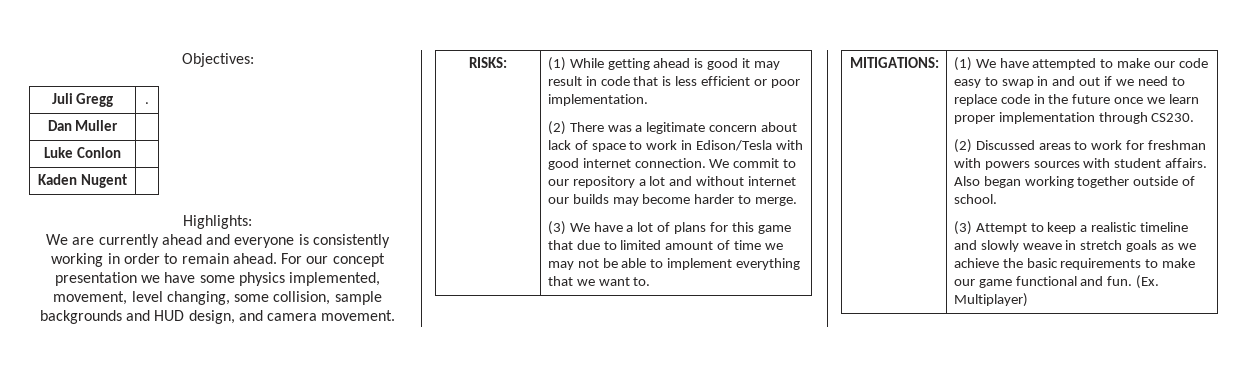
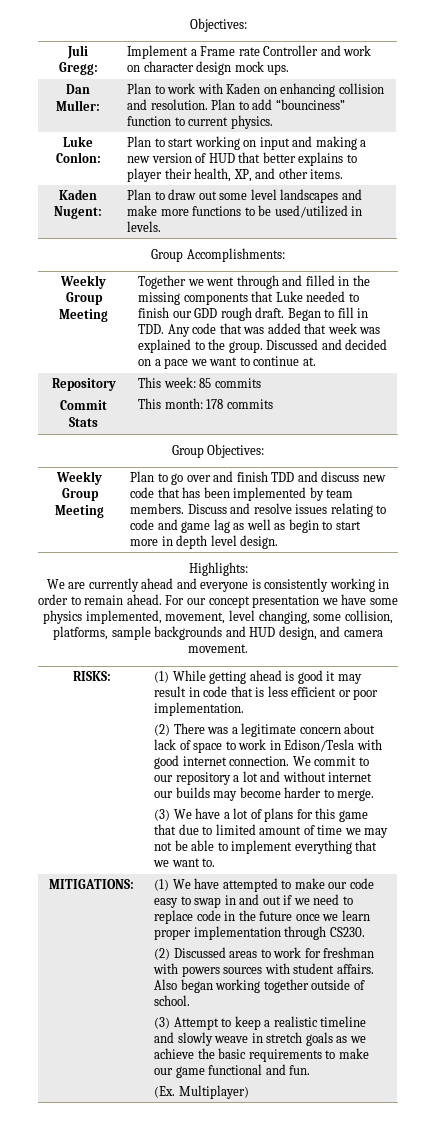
- Juli Gregg | .
- Dan Muller |
- Luke Conlon |
- Kaden Nugent |
+ Juli Gregg: | Implement a Frame rate Controller and work on character design mock ups.
+ Dan Muller: | Plan to work with Kaden on enhancing collision and resolution. Plan to add “bounciness” function to current physics.
+ Luke Conlon: | Plan to start working on input and making a new version of HUD that better explains to player their health, XP, and other items.
+ Kaden Nugent: | Plan to draw out some level landscapes and make more functions to be used/utilized in levels.
+ Group Accomplishments:
+ Weekly Group Meeting | Together we went through and filled in the missing components that Luke needed to finish our GDD rough draft. Began to fill in TDD. Any code that was added that week was explained to the group. Discussed and decided on a pace we want to continue at.
+ Repository
+ Commit Stats | This week: 85 commits
+ This month: 178 commits
+ Group Objectives:
+ Weekly Group Meeting | Plan to go over and finish TDD and discuss new code that has been implemented by team members. Discuss and resolve issues relating to code and game lag as well as begin to start more in depth level design.
- For our concept presentation we have some physics implemented, movement, level changing, some collision, sample backgrounds and HUD design, and camera movement.
+ For our concept presentation we have some physics implemented, movement, level changing, some collision, platforms, sample backgrounds and HUD design, and camera movement.
- (3) Attempt to keep a realistic timeline and slowly weave in stretch goals as we achieve the basic requirements to make our game functional and fun. (Ex. Multiplayer)
+ (3) Attempt to keep a realistic timeline and slowly weave in stretch goals as we achieve the basic requirements to make our game functional and fun.
+ (Ex. Multiplayer)

